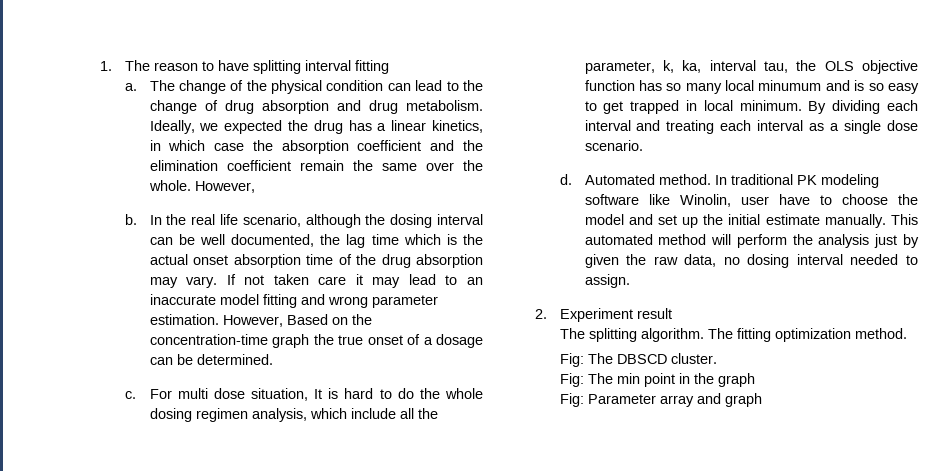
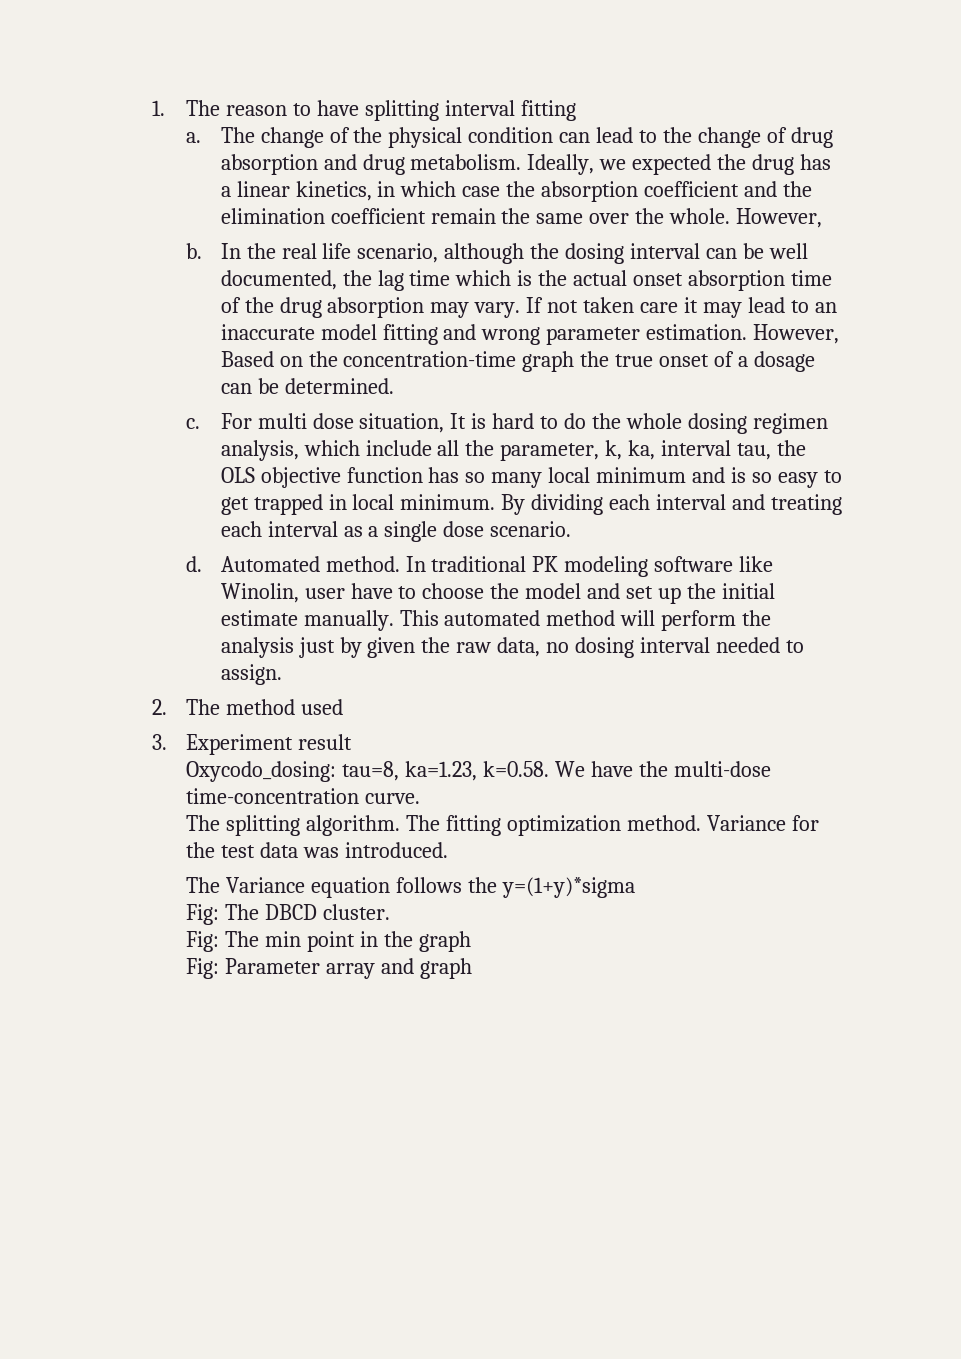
- For multi dose situation, It is hard to do the whole dosing regimen analysis, which include all the parameter, k, ka, interval tau, the OLS objective function has so many local minumum and is so easy to get trapped in local minimum.
+ For multi dose situation, It is hard to do the whole dosing regimen analysis, which include all the parameter, k, ka, interval tau, the OLS objective function has so many local minimum and is so easy to get trapped in local minimum.
- 2. Experiment result
+ 2. The method used
+ 3. Experiment result
+ Oxycodo_dosing: tau=8, ka=1.23, k=0.58. We have the multi-dose time-concentration curve.
- The fitting optimization method.
- Fig: The DBSCD cluster.
+ The fitting optimization method. Variance for the test data was introduced.
+ The Variance equation follows the y=(1+y)*sigma
+ Fig: The DBCD cluster.

